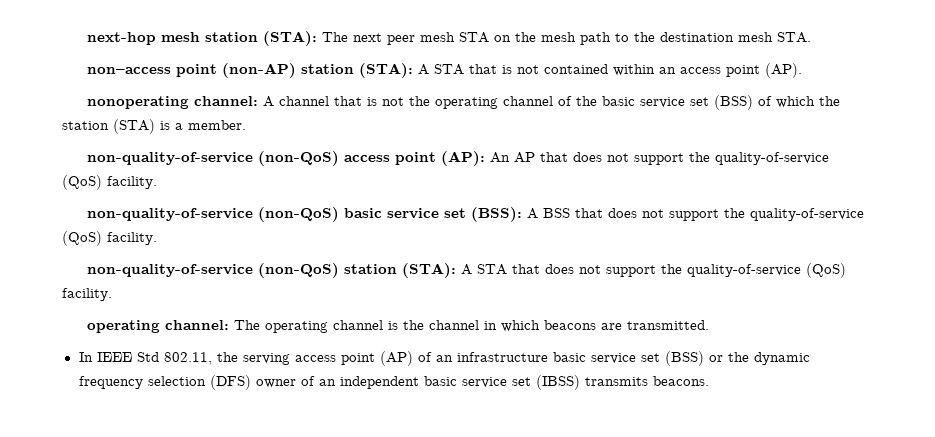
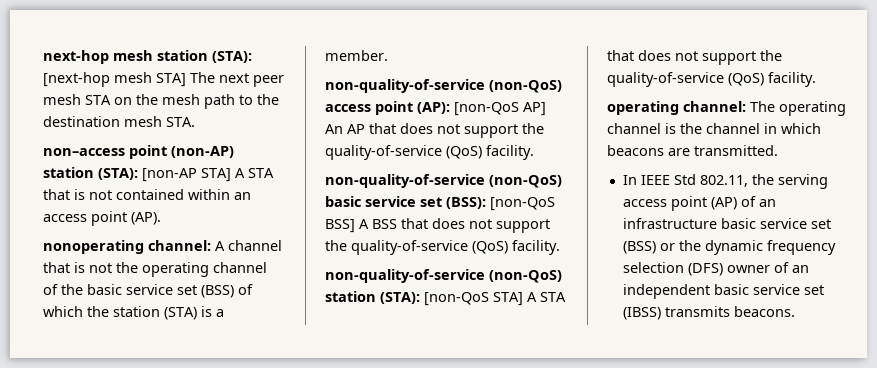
- next-hop mesh station (STA): The next peer mesh STA on the mesh path to the destination mesh STA.
+ next-hop mesh station (STA): [next-hop mesh STA] The next peer mesh STA on the mesh path to the destination mesh STA.
- non–access point (non-AP) station (STA): A STA that is not contained within an access point (AP).
+ non–access point (non-AP) station (STA): [non-AP STA] A STA that is not contained within an access point (AP).
- non-quality-of-service (non-QoS) access point (AP): An AP that does not support the quality-of-service (QoS) facility.
+ non-quality-of-service (non-QoS) access point (AP): [non-QoS AP] An AP that does not support the quality-of-service (QoS) facility.
- non-quality-of-service (non-QoS) basic service set (BSS): A BSS that does not support the quality-of-service (QoS) facility.
+ non-quality-of-service (non-QoS) basic service set (BSS): [non-QoS BSS] A BSS that does not support the quality-of-service (QoS) facility.
- non-quality-of-service (non-QoS) station (STA): A STA that does not support the quality-of-service (QoS) facility.
+ non-quality-of-service (non-QoS) station (STA): [non-QoS STA] A STA that does not support the quality-of-service (QoS) facility.

